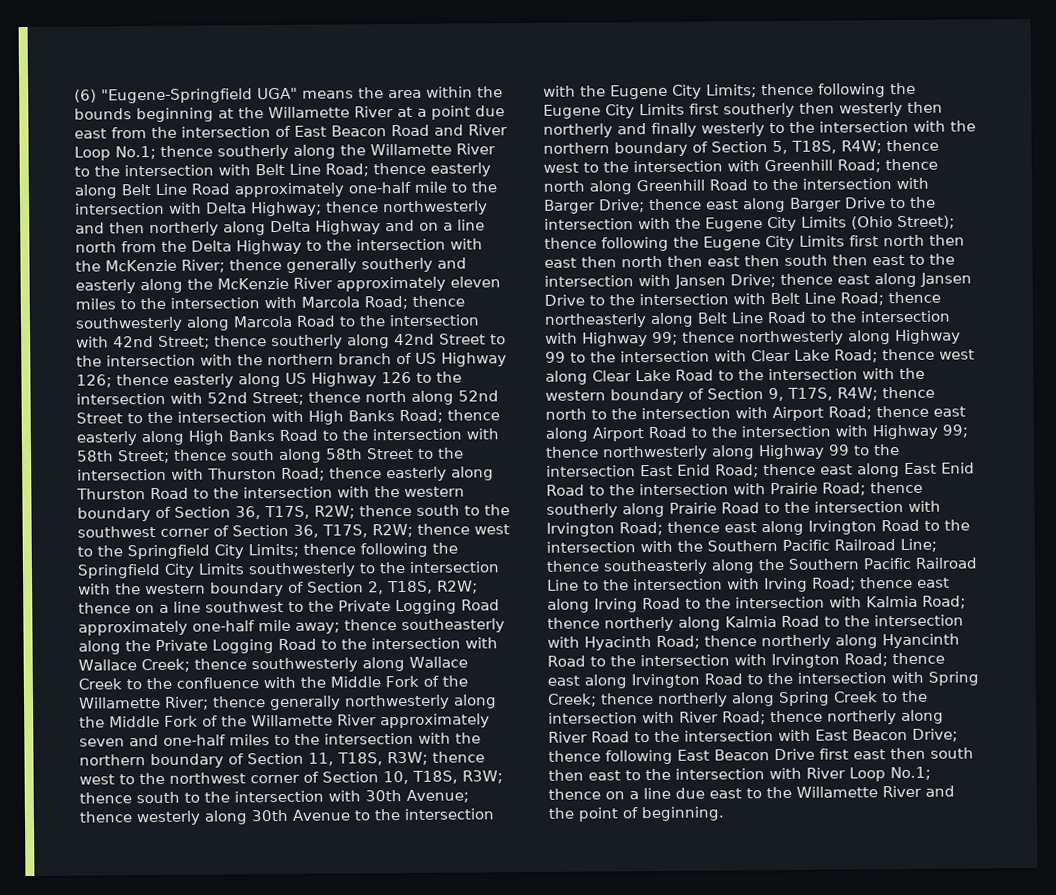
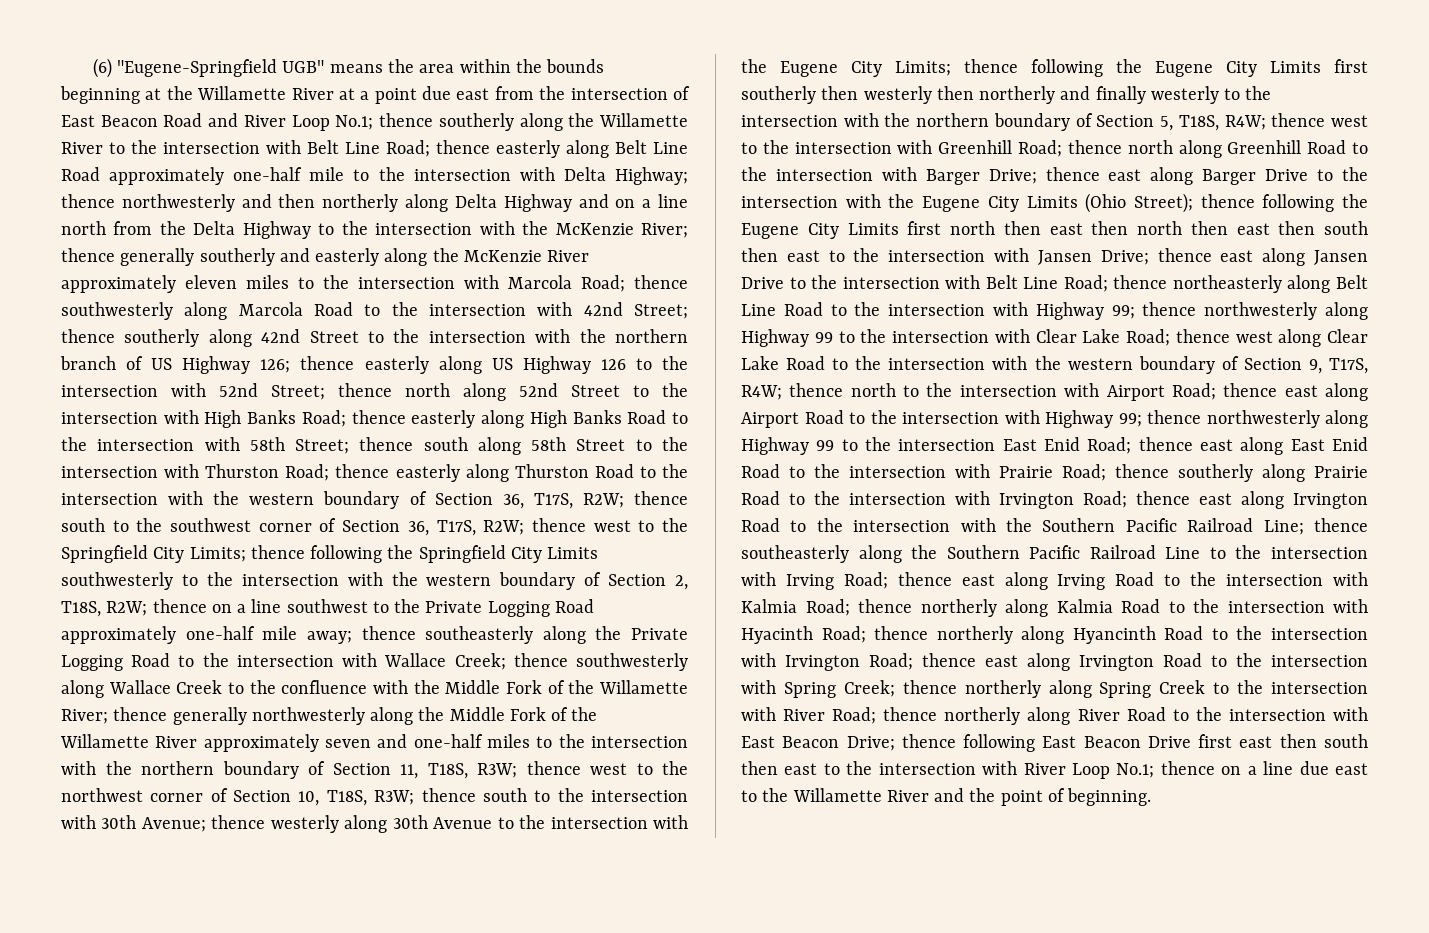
- (6) "Eugene-Springfield UGA" means the area within the bounds beginning at the Willamette River at a point due east from the intersection of East Beacon Road and River Loop No.1;
+ (6) "Eugene-Springfield UGB" means the area within the bounds beginning at the Willamette River at a point due east from the intersection of East Beacon Road and River Loop No.1;

